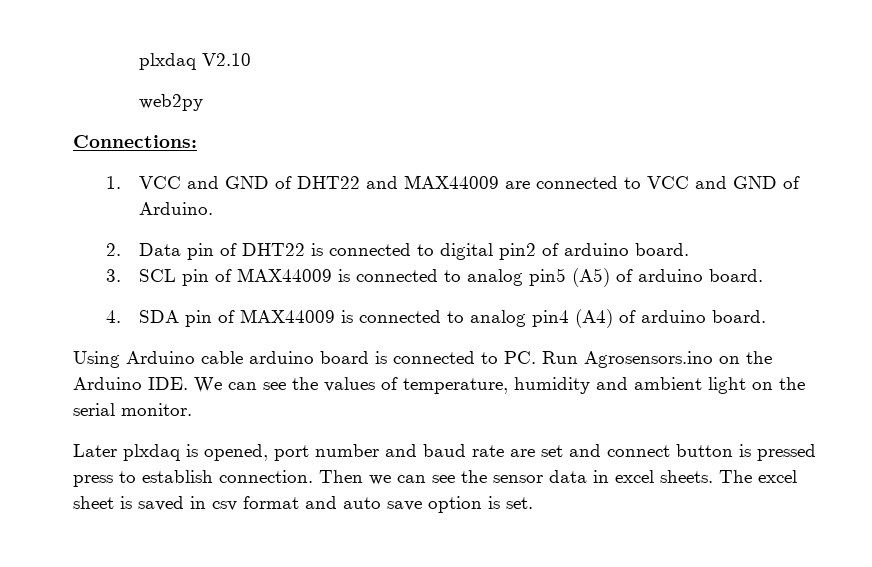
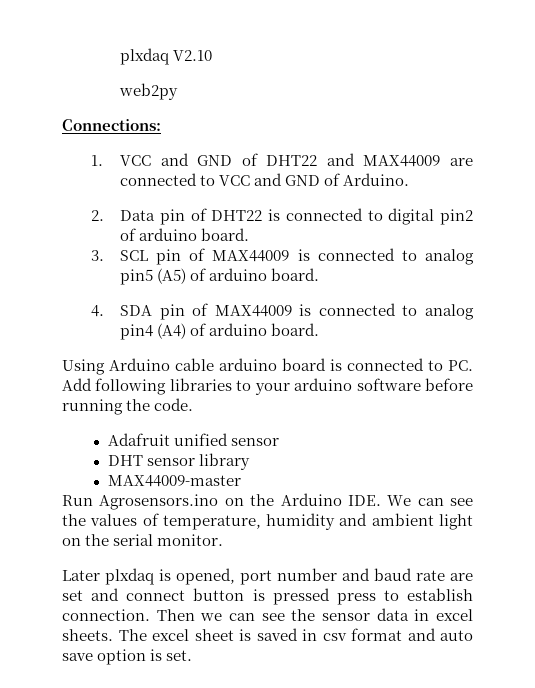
- Using Arduino cable arduino board is connected to PC. Run Agrosensors.ino on the Arduino IDE. We can see the values of temperature, humidity and ambient light on the serial monitor.
+ Using Arduino cable arduino board is connected to PC. Add following libraries to your arduino software before running the code.
+ Adafruit unified sensor
+ DHT sensor library
+ MAX44009-master
+ Run Agrosensors.ino on the Arduino IDE. We can see the values of temperature, humidity and ambient light on the serial monitor.

